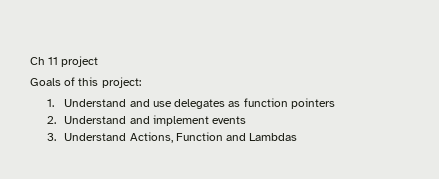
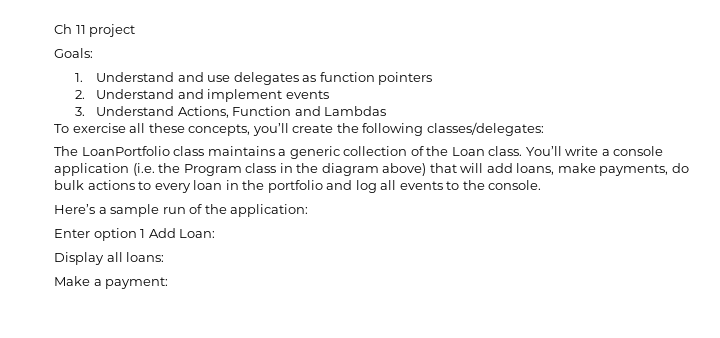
- Goals of this project:
+ Goals:
+ To exercise all these concepts, you’ll create the following classes/delegates:
+ The LoanPortfolio class maintains a generic collection of the Loan class. You’ll write a console application (i.e. the Program class in the diagram above) that will add loans, make payments, do bulk actions to every loan in the portfolio and log all events to the console.
+ Here’s a sample run of the application:
+ Enter option 1 Add Loan:
+ Display all loans:
+ Make a payment:

